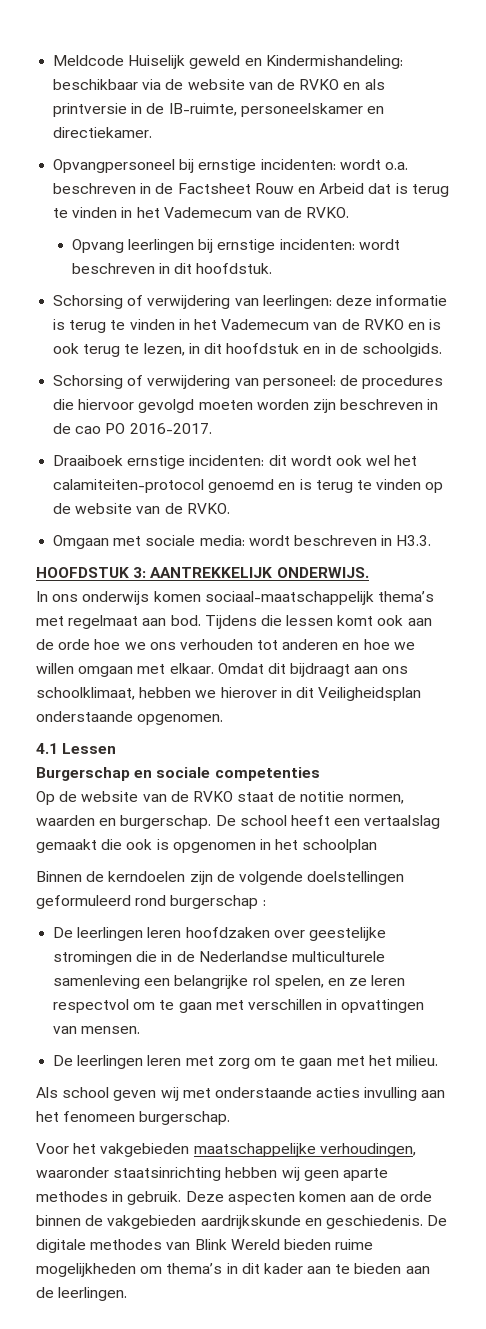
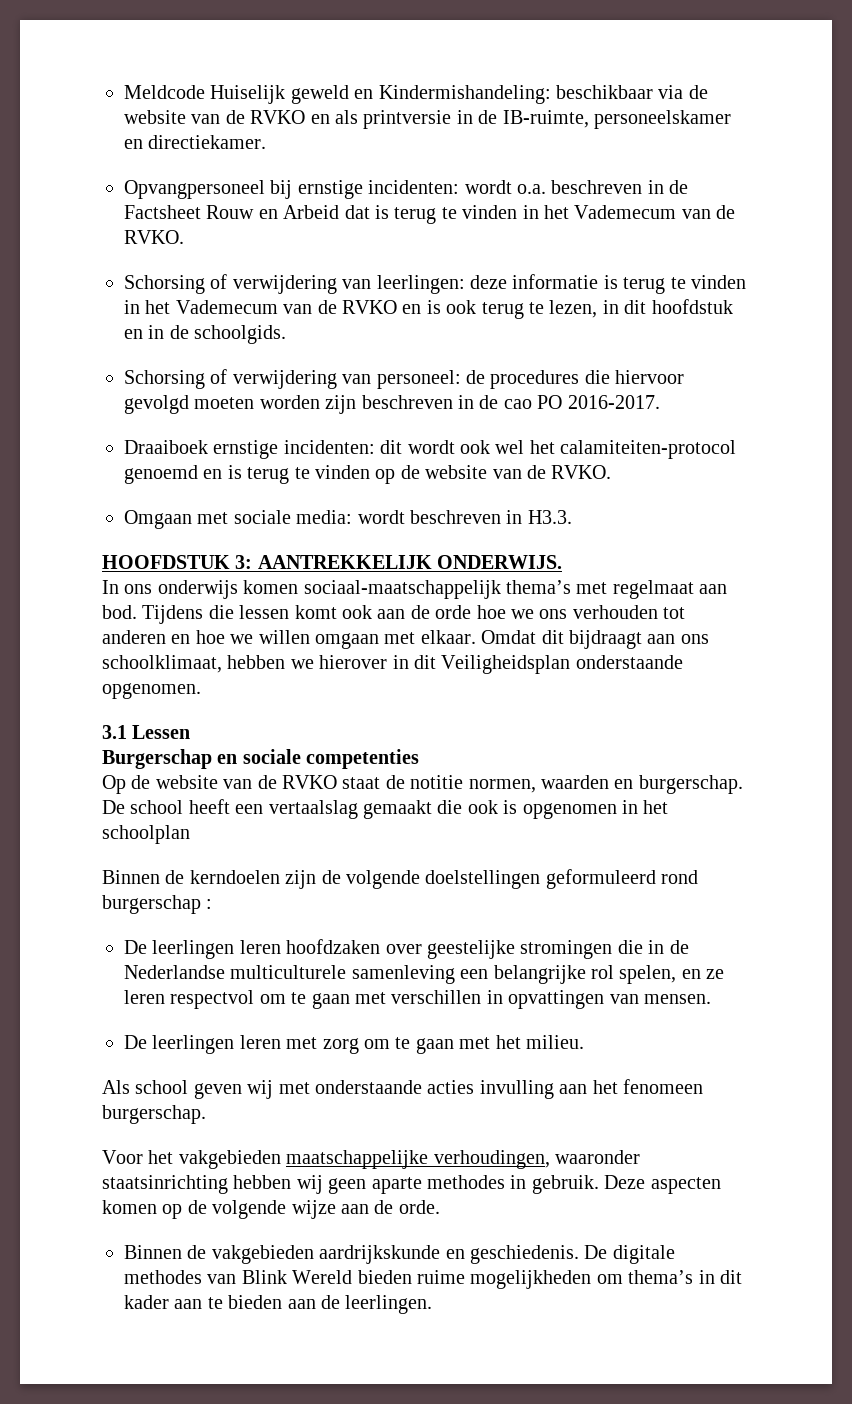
- Opvang leerlingen bij ernstige incidenten: wordt beschreven in dit hoofdstuk.
- 4.1 Lessen
+ 3.1 Lessen
- Deze aspecten komen aan de orde binnen de vakgebieden aardrijkskunde en geschiedenis.
+ Deze aspecten komen op de volgende wijze aan de orde.
+ Binnen de vakgebieden aardrijkskunde en geschiedenis.

